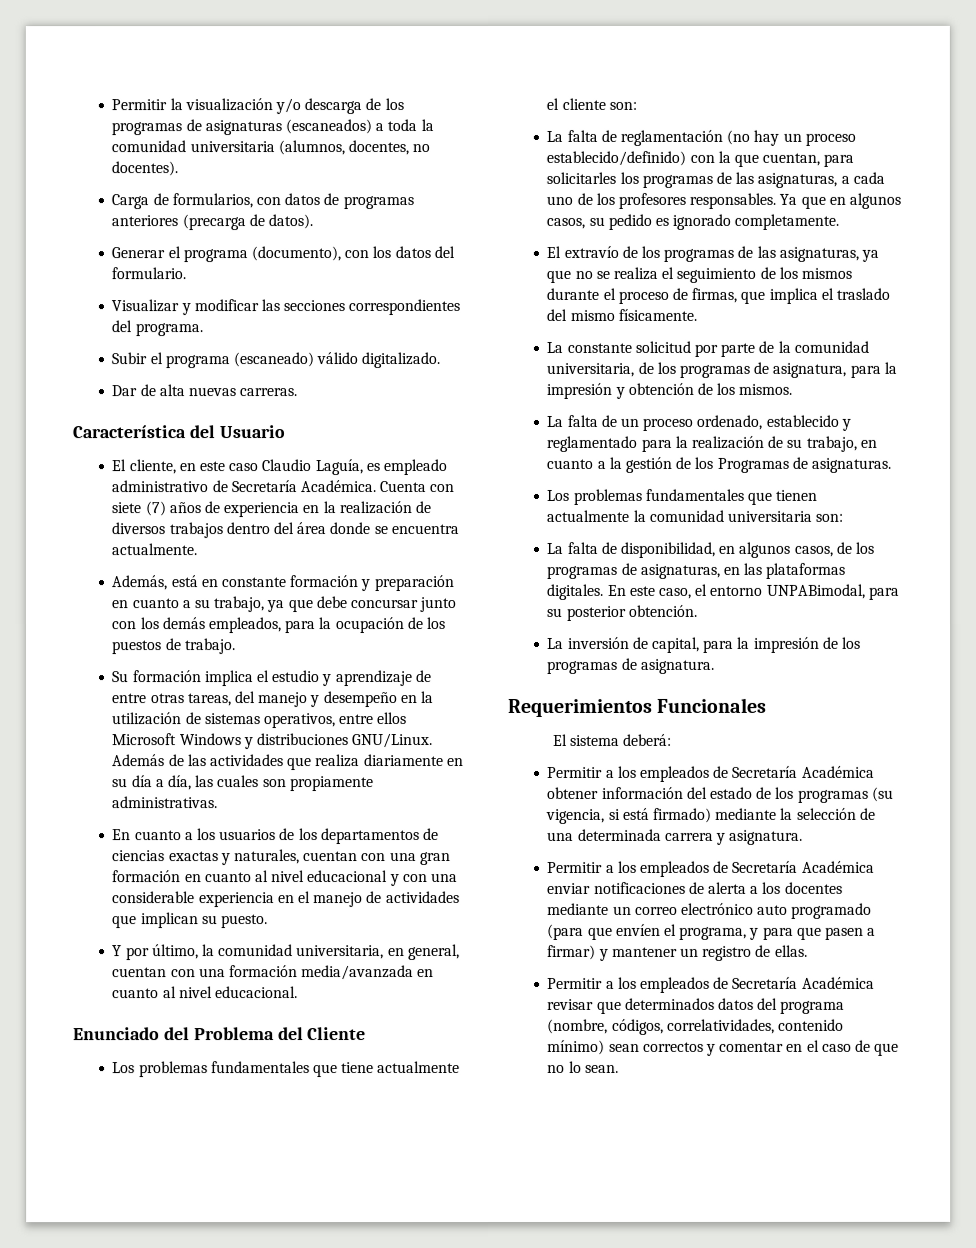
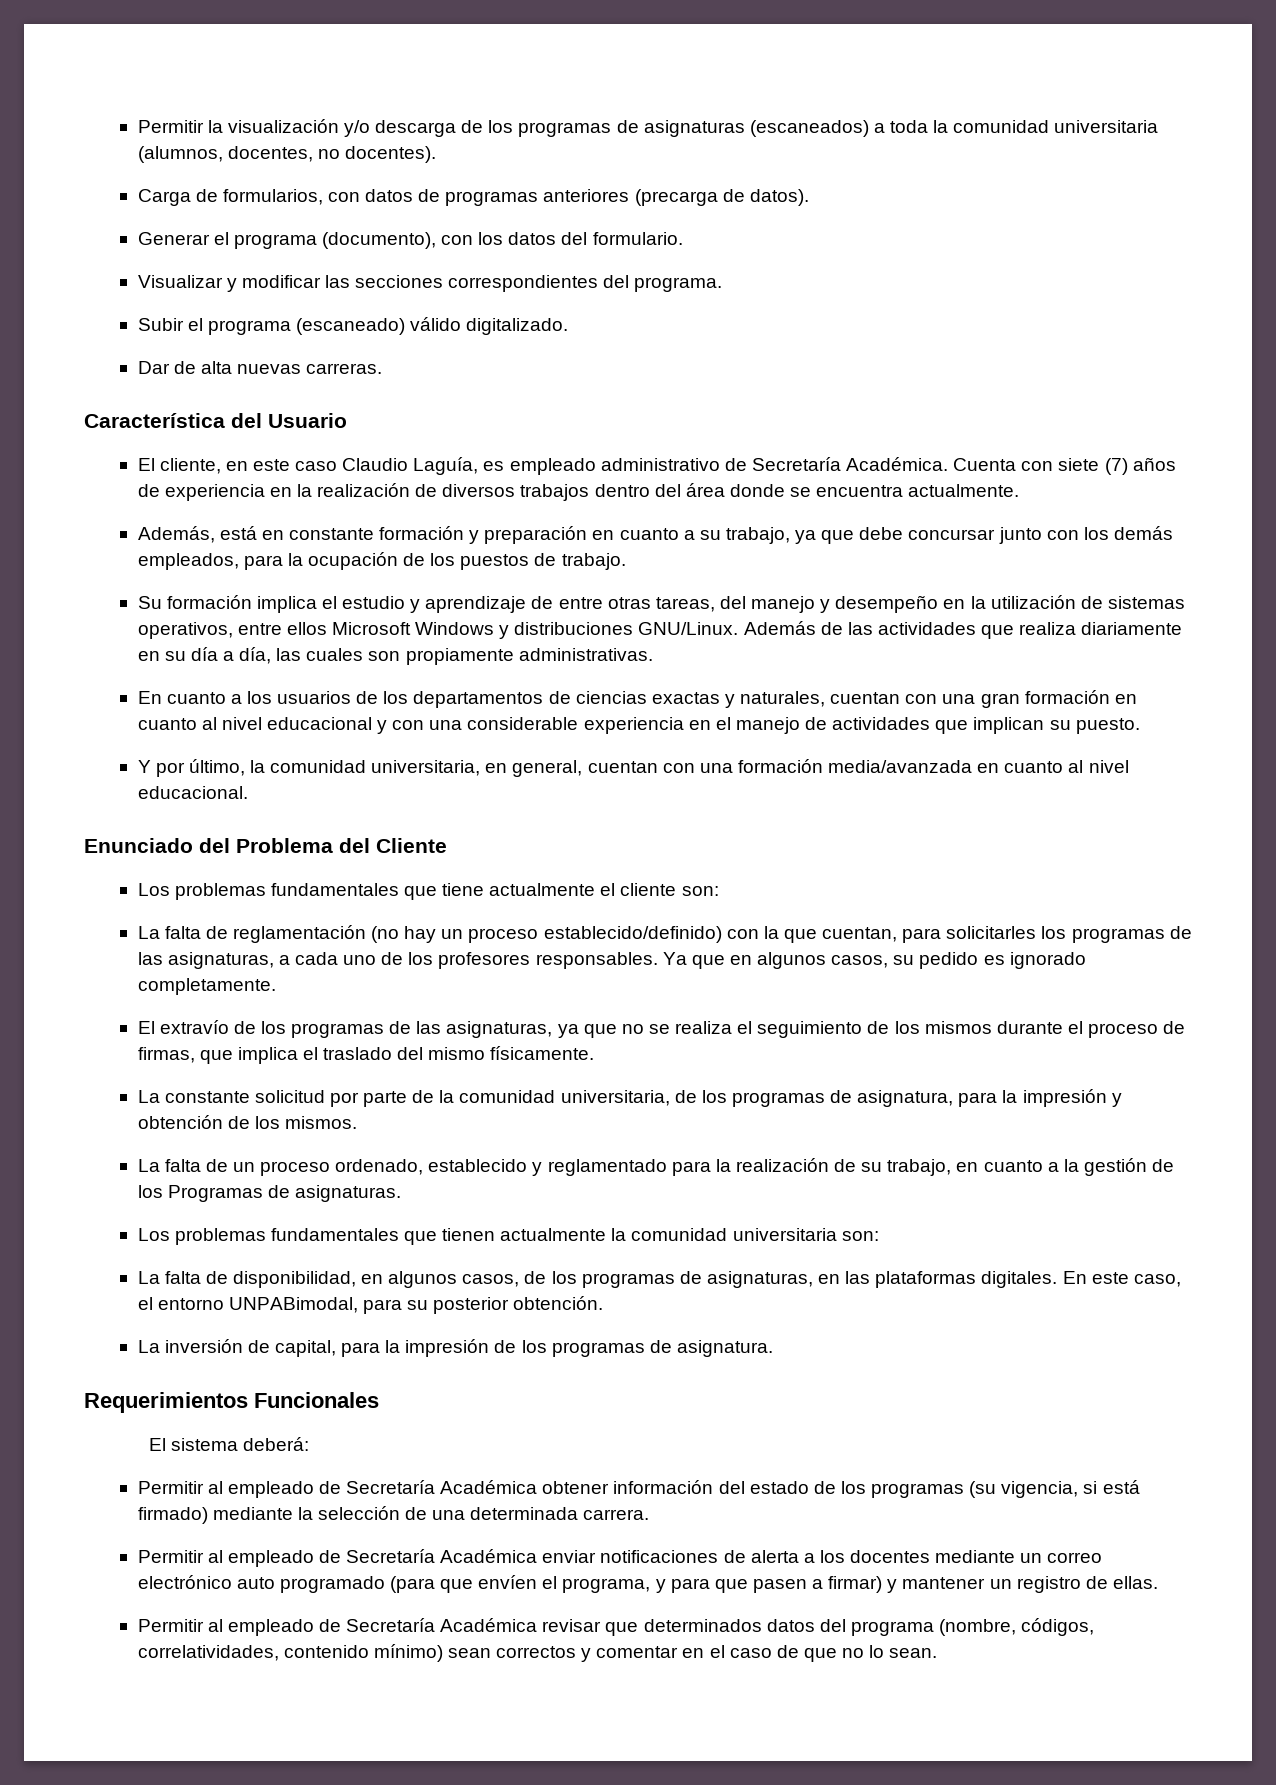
- Permitir a los empleados de Secretaría Académica obtener información del estado de los programas (su vigencia, si está firmado) mediante la selección de una determinada carrera y asignatura.
- Permitir a los empleados de Secretaría Académica enviar notificaciones de alerta a los docentes mediante un correo electrónico auto programado (para que envíen el programa, y para que pasen a firmar) y mantener un registro de ellas.
+ Permitir al empleado de Secretaría Académica obtener información del estado de los programas (su vigencia, si está firmado) mediante la selección de una determinada carrera.
+ Permitir al empleado de Secretaría Académica enviar notificaciones de alerta a los docentes mediante un correo electrónico auto programado (para que envíen el programa, y para que pasen a firmar) y mantener un registro de ellas.
- Permitir a los empleados de Secretaría Académica revisar que determinados datos del programa (nombre, códigos, correlatividades, contenido mínimo) sean correctos y comentar en el caso de que no lo sean.
+ Permitir al empleado de Secretaría Académica revisar que determinados datos del programa (nombre, códigos, correlatividades, contenido mínimo) sean correctos y comentar en el caso de que no lo sean.

